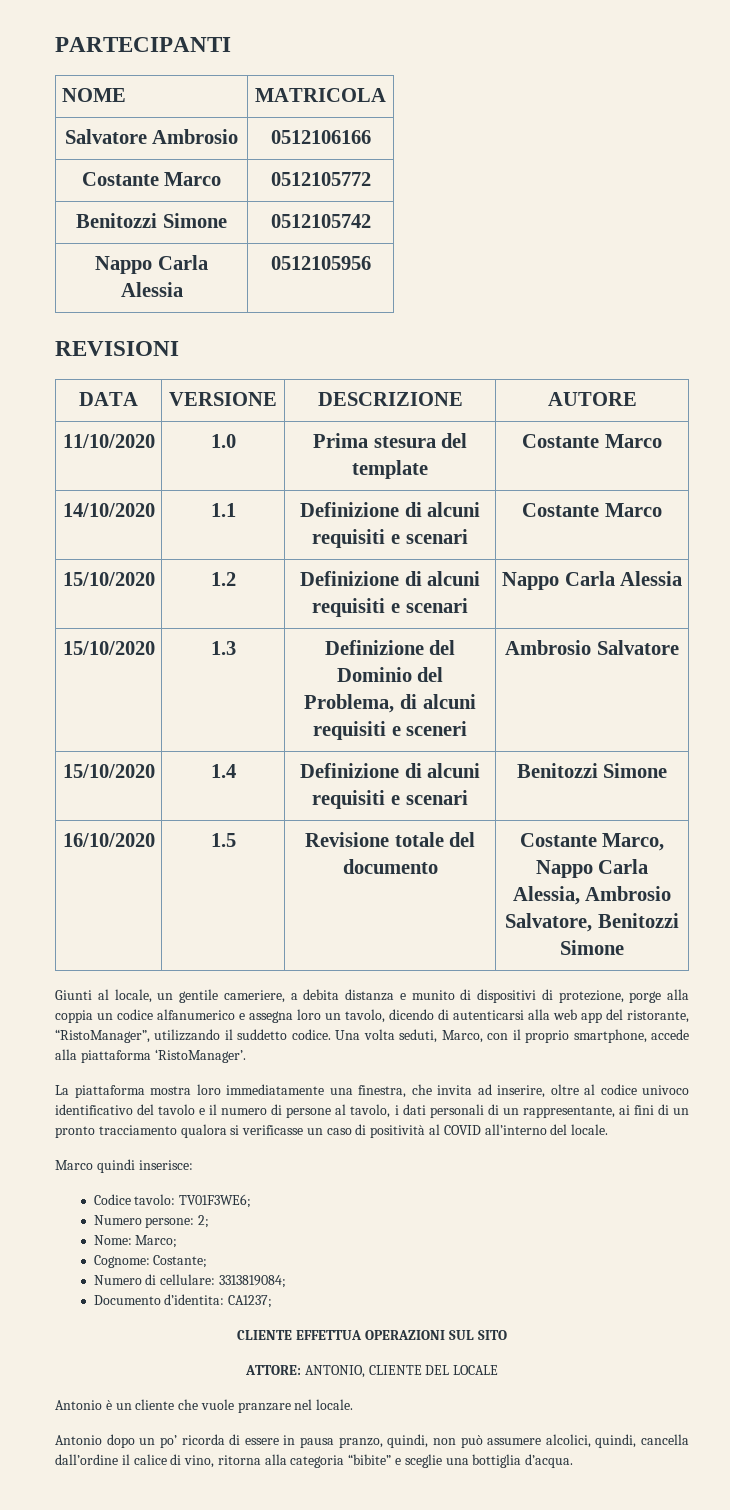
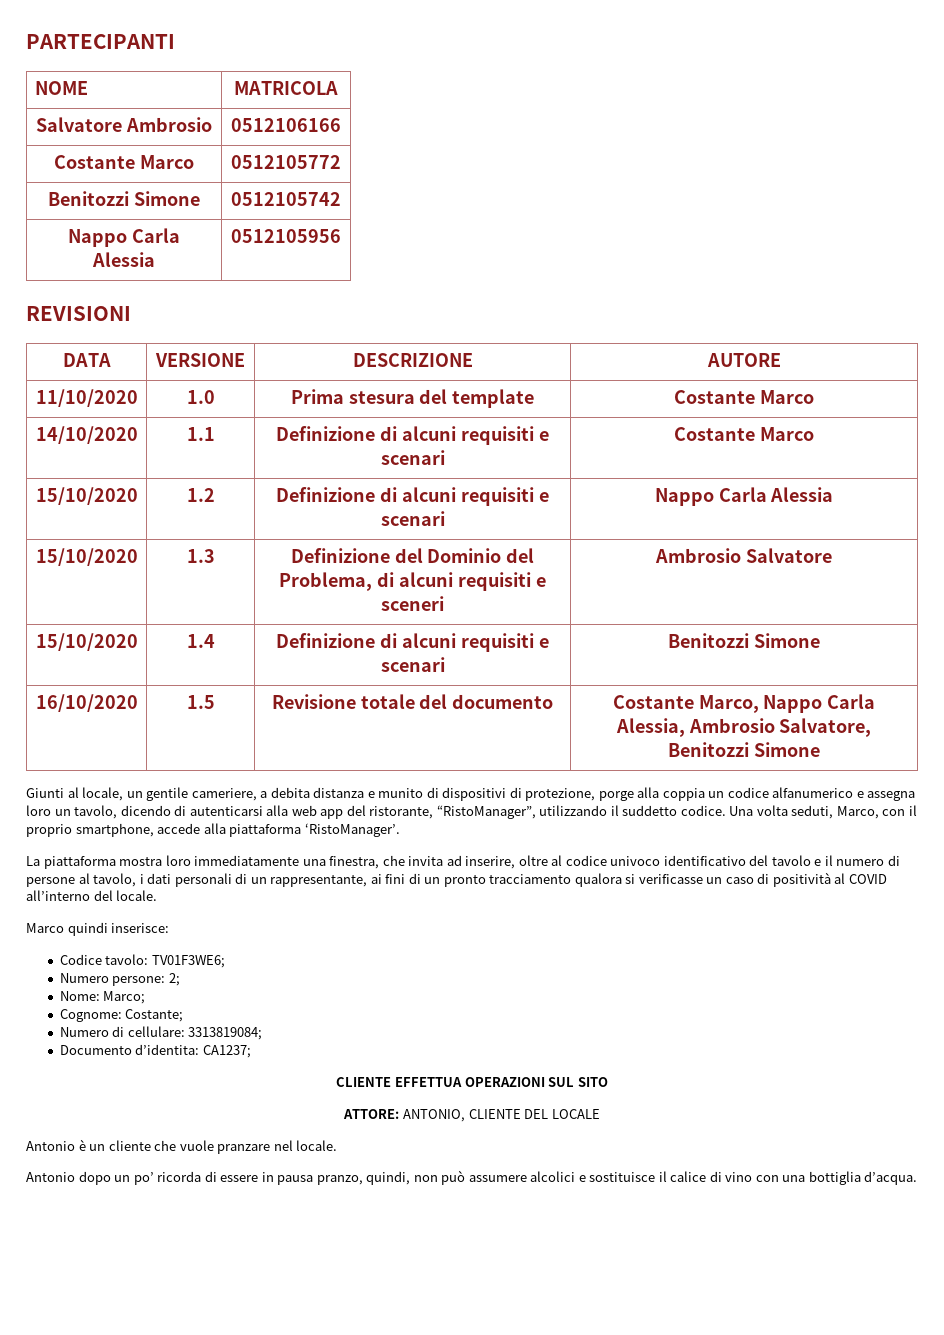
- Antonio dopo un po’ ricorda di essere in pausa pranzo, quindi, non può assumere alcolici, quindi, cancella dall’ordine il calice di vino, ritorna alla categoria “bibite” e sceglie una bottiglia d’acqua.
+ Antonio dopo un po’ ricorda di essere in pausa pranzo, quindi, non può assumere alcolici e sostituisce il calice di vino con una bottiglia d’acqua.

